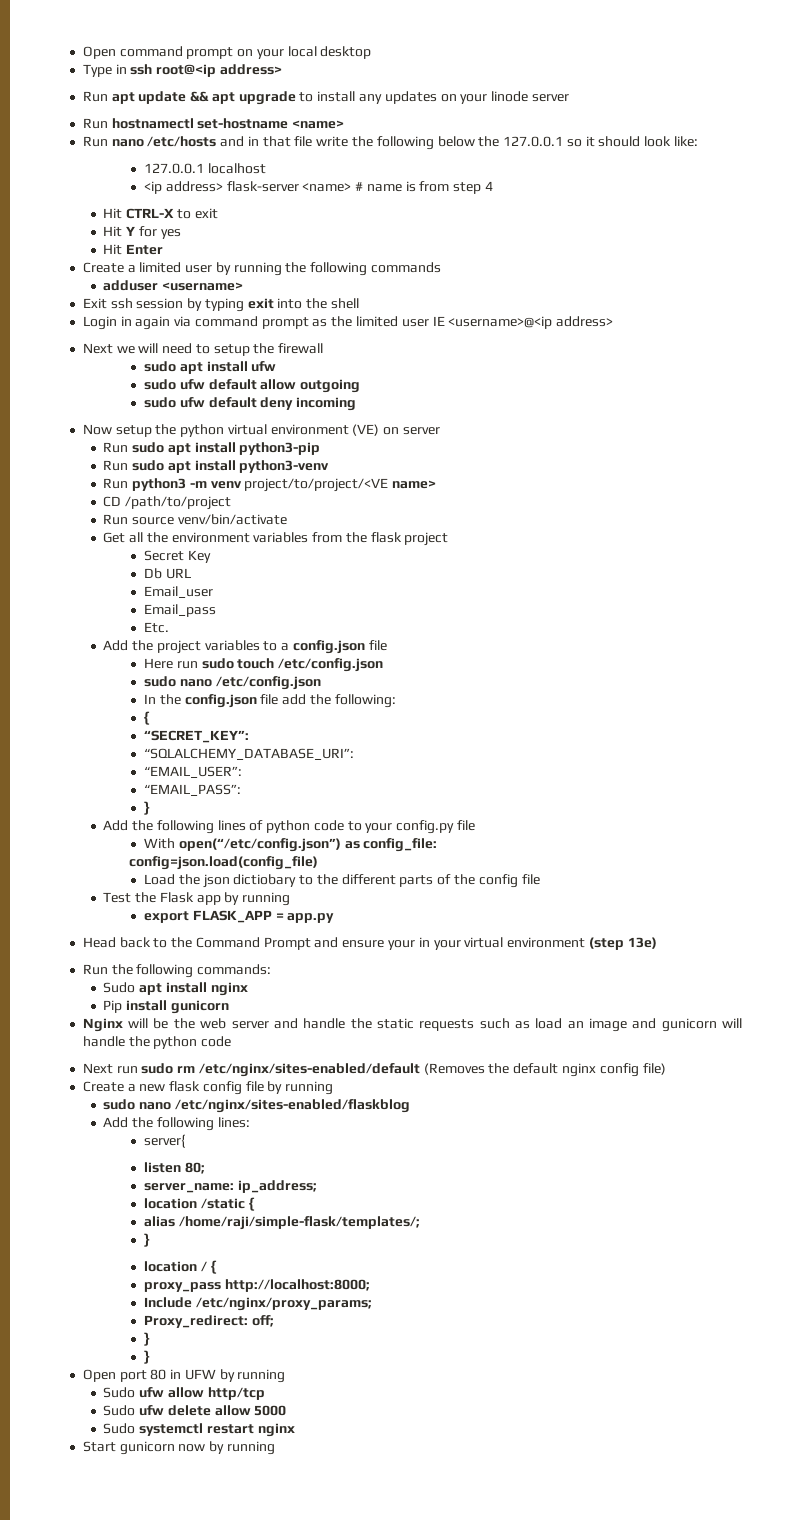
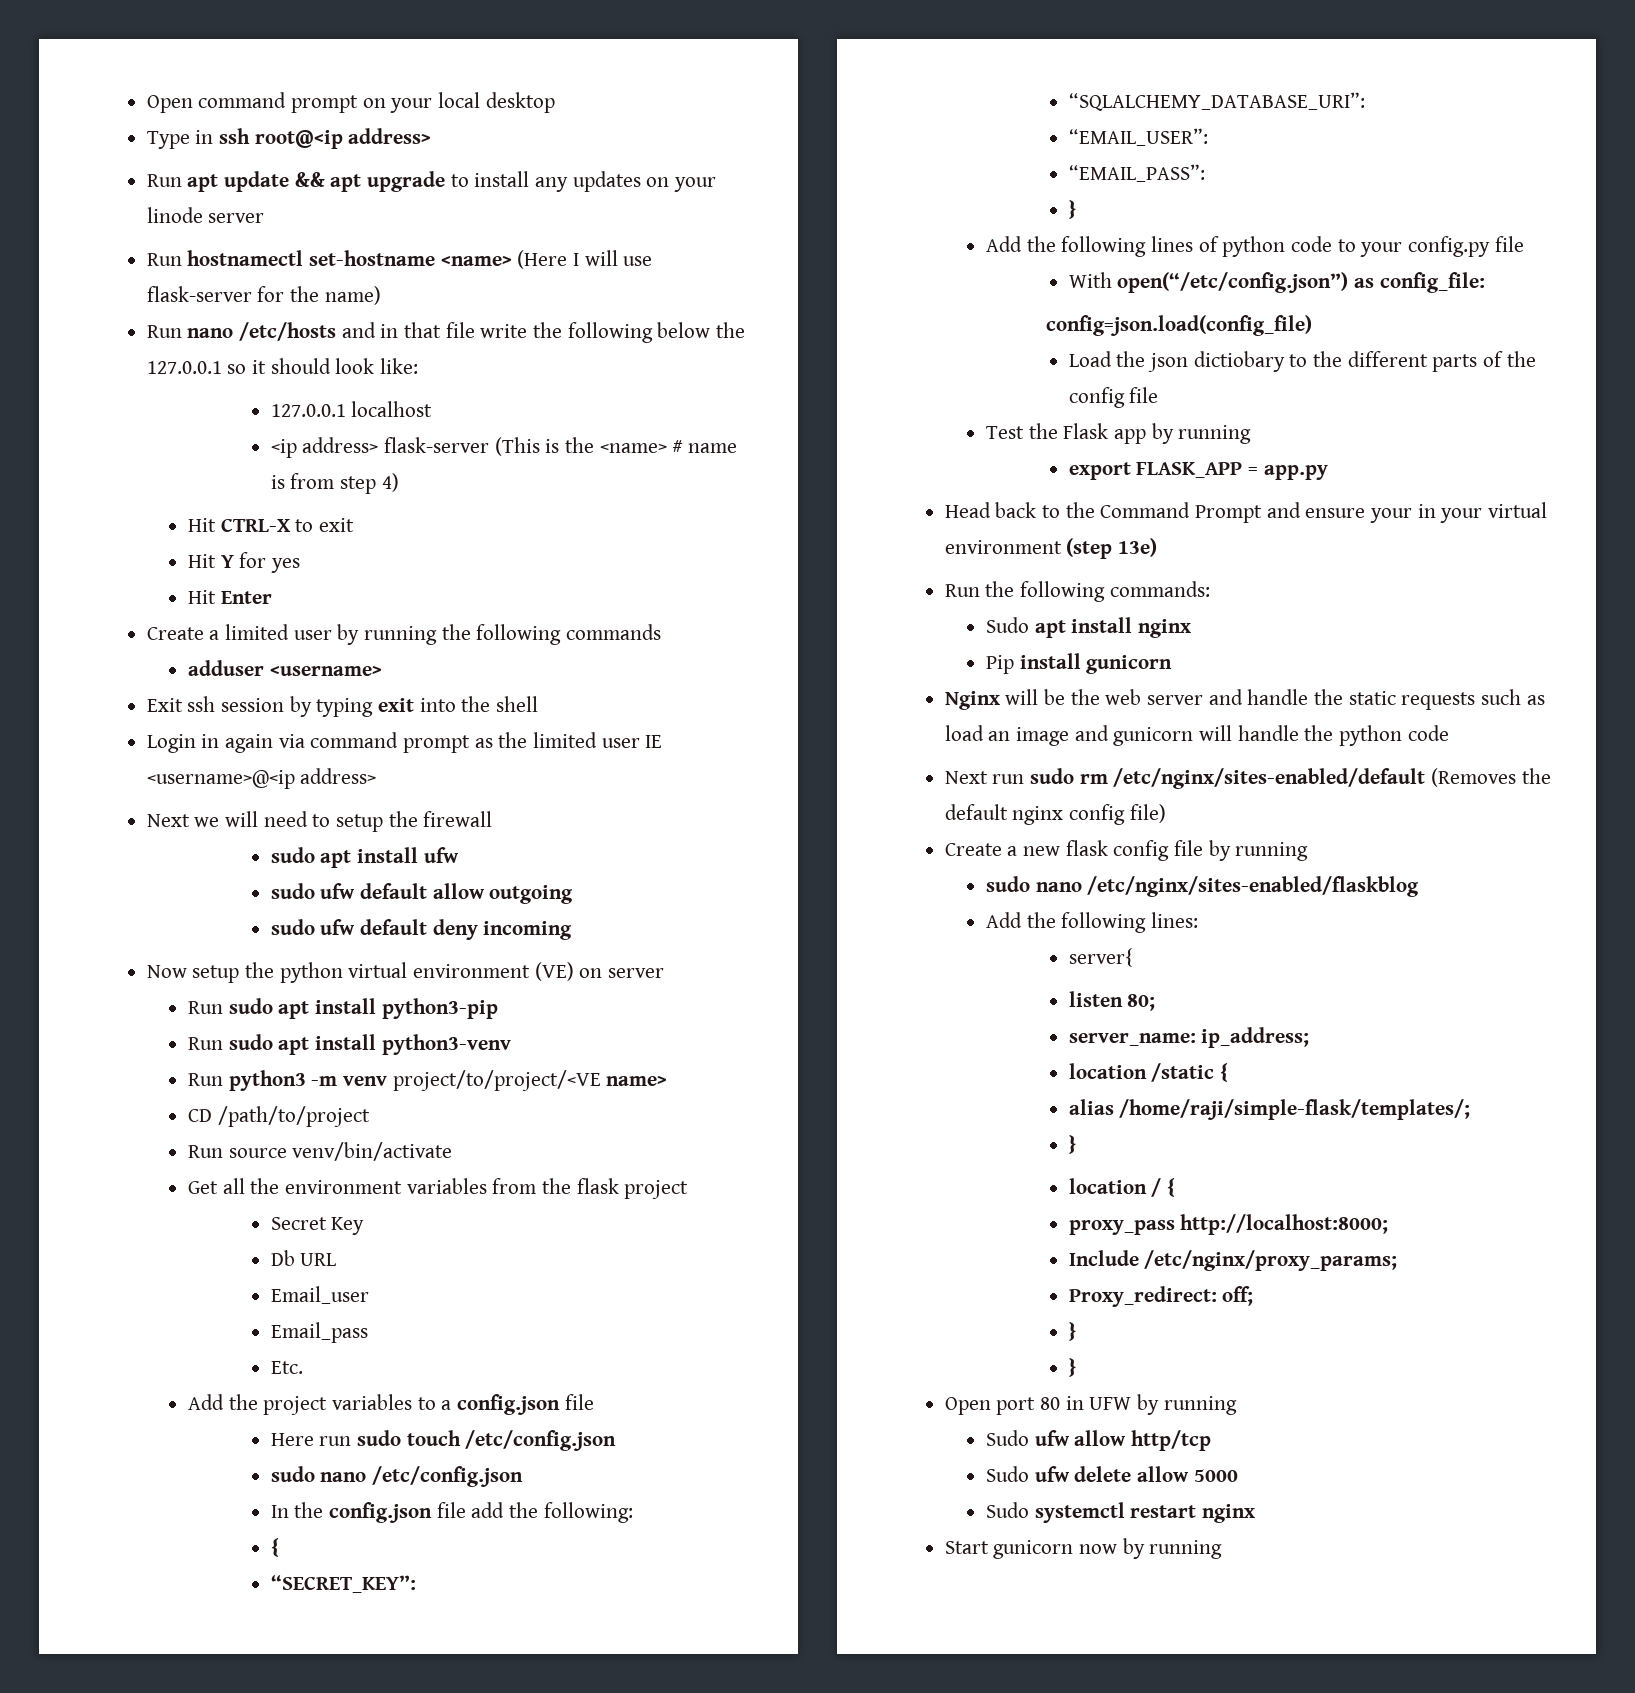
- Run hostnamectl set-hostname <name>
+ Run hostnamectl set-hostname <name> (Here I will use flask-server for the name)
- <ip address> flask-server <name> # name is from step 4
+ <ip address> flask-server (This is the <name> # name is from step 4)

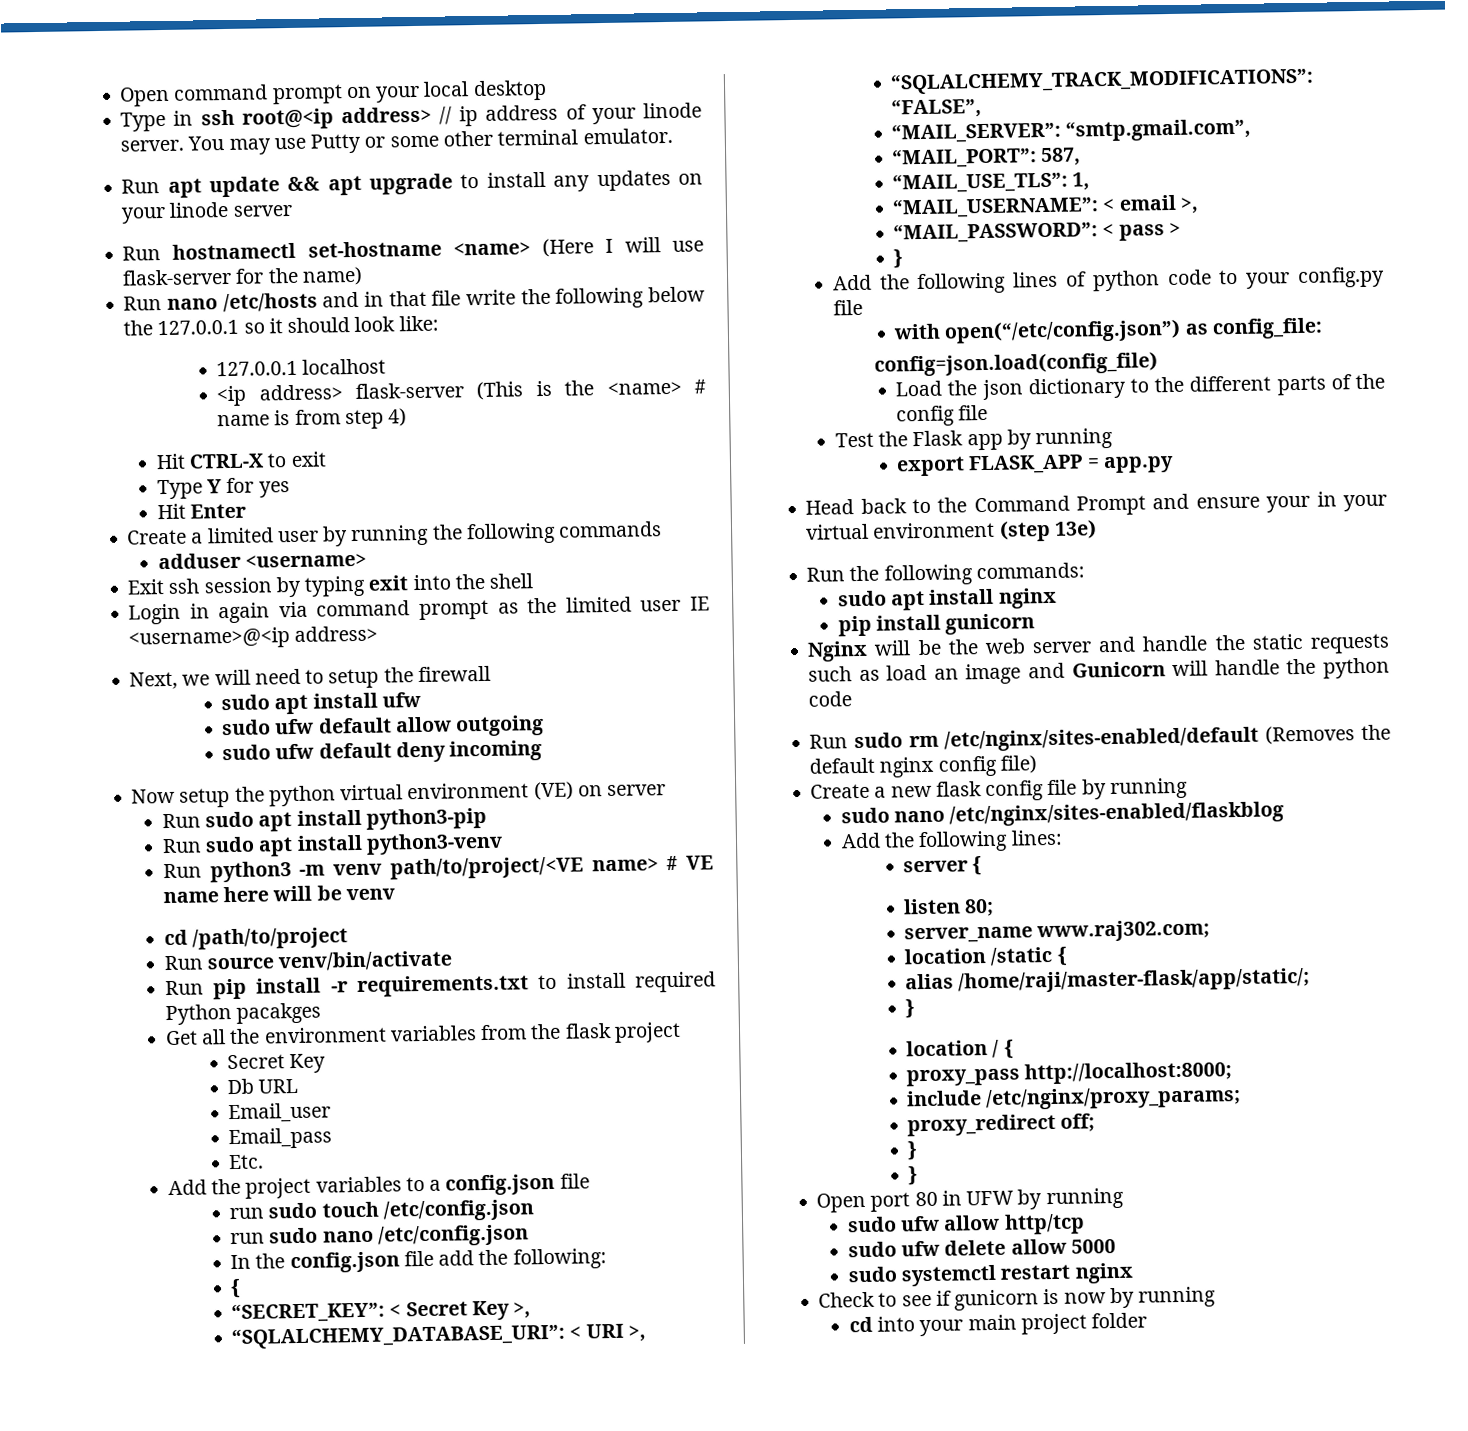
- Type in ssh root@<ip address>
+ Type in ssh root@<ip address> // ip address of your linode server. You may use Putty or some other terminal emulator.
- Hit Y for yes
+ Type Y for yes
- Next we will need to setup the firewall
+ Next, we will need to setup the firewall
- Run python3 -m venv project/to/project/<VE name>
- CD /path/to/project
+ Run python3 -m venv path/to/project/<VE name> # VE name here will be venv
+ cd /path/to/project
  Run source venv/bin/activate
+ Run pip install -r requirements.txt to install required Python pacakges
- Here run sudo touch /etc/config.json
+ run sudo touch /etc/config.json
- sudo nano /etc/config.json
+ run sudo nano /etc/config.json
- “SECRET_KEY”:
- “SQLALCHEMY_DATABASE_URI”:
- “EMAIL_USER”:
- “EMAIL_PASS”:
+ “SECRET_KEY”: < Secret Key >,
+ “SQLALCHEMY_DATABASE_URI”: < URI >,
+ “SQLALCHEMY_TRACK_MODIFICATIONS”: “FALSE”,
+ “MAIL_SERVER”: “smtp.gmail.com”,
+ “MAIL_PORT”: 587,
+ “MAIL_USE_TLS”: 1,
+ “MAIL_USERNAME”: < email >,
+ “MAIL_PASSWORD”: < pass >
- With open(“/etc/config.json”) as config_file:
+ with open(“/etc/config.json”) as config_file:
- Load the json dictiobary to the different parts of the config file
+ Load the json dictionary to the different parts of the config file
- Sudo apt install nginx
+ sudo apt install nginx
- Pip install gunicorn
+ pip install gunicorn
- Nginx will be the web server and handle the static requests such as load an image and gunicorn will handle the python code
+ Nginx will be the web server and handle the static requests such as load an image and Gunicorn will handle the python code
- Next run sudo rm /etc/nginx/sites-enabled/default (Removes the default nginx config file)
+ Run sudo rm /etc/nginx/sites-enabled/default (Removes the default nginx config file)
- server{
+ server {
- server_name: ip_address;
+ server_name www.raj302.com;
- alias /home/raji/simple-flask/templates/;
+ alias /home/raji/master-flask/app/static/;
- Include /etc/nginx/proxy_params;
+ include /etc/nginx/proxy_params;
- Proxy_redirect: off;
+ proxy_redirect off;
- Sudo ufw allow http/tcp
+ sudo ufw allow http/tcp
- Sudo ufw delete allow 5000
+ sudo ufw delete allow 5000
- Sudo systemctl restart nginx
+ sudo systemctl restart nginx
- Start gunicorn now by running
+ Check to see if gunicorn is now by running
+ cd into your main project folder

